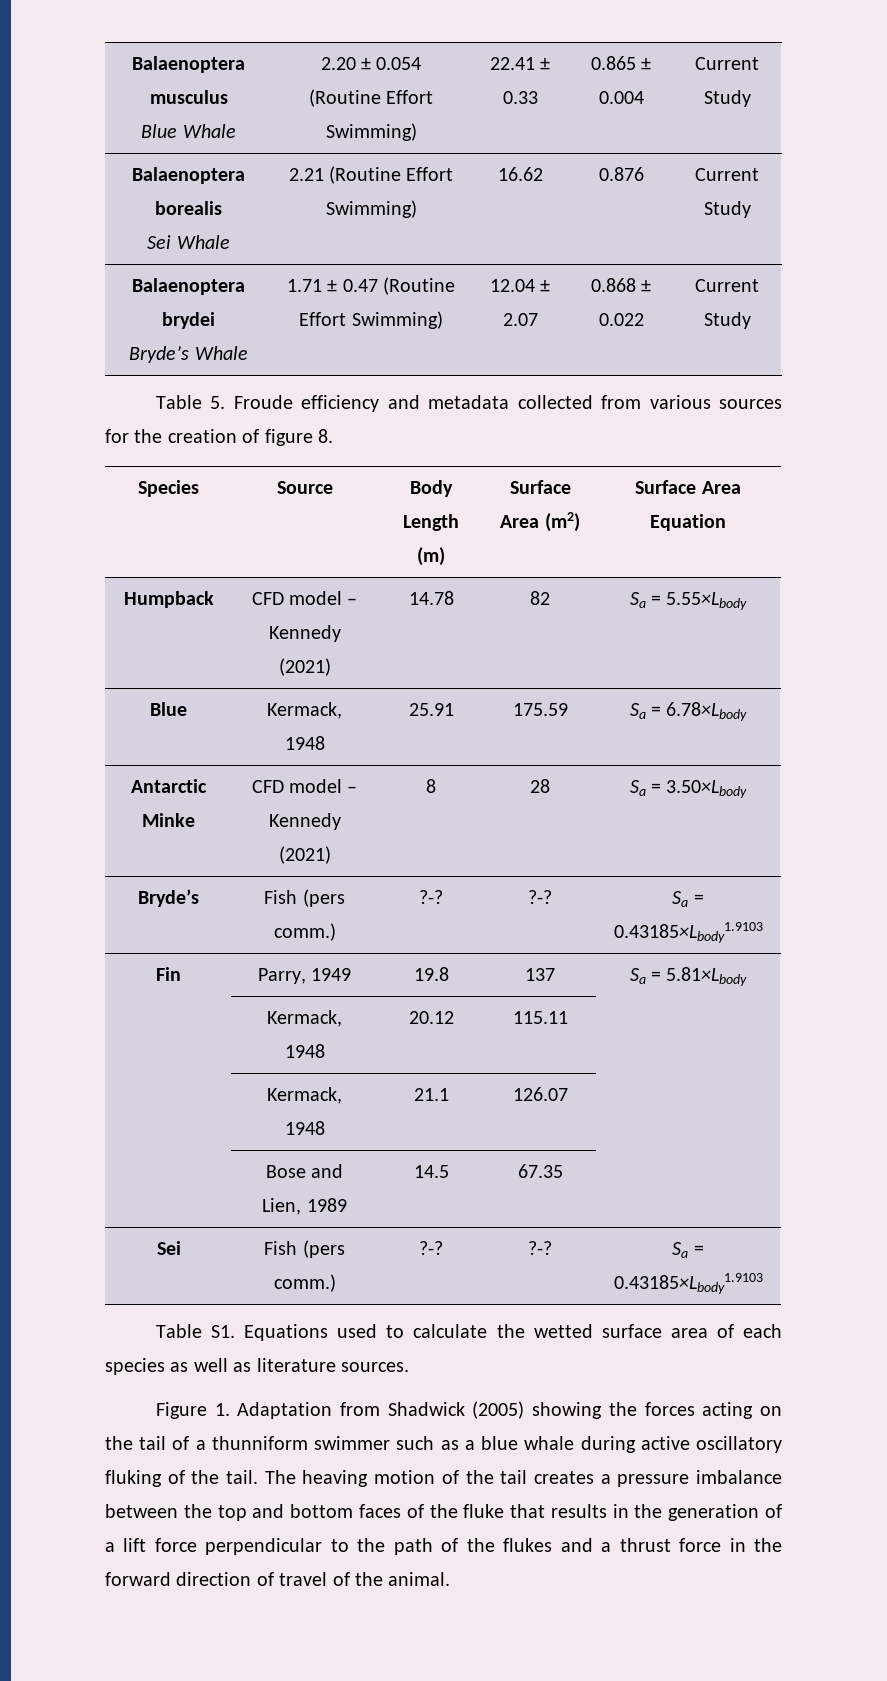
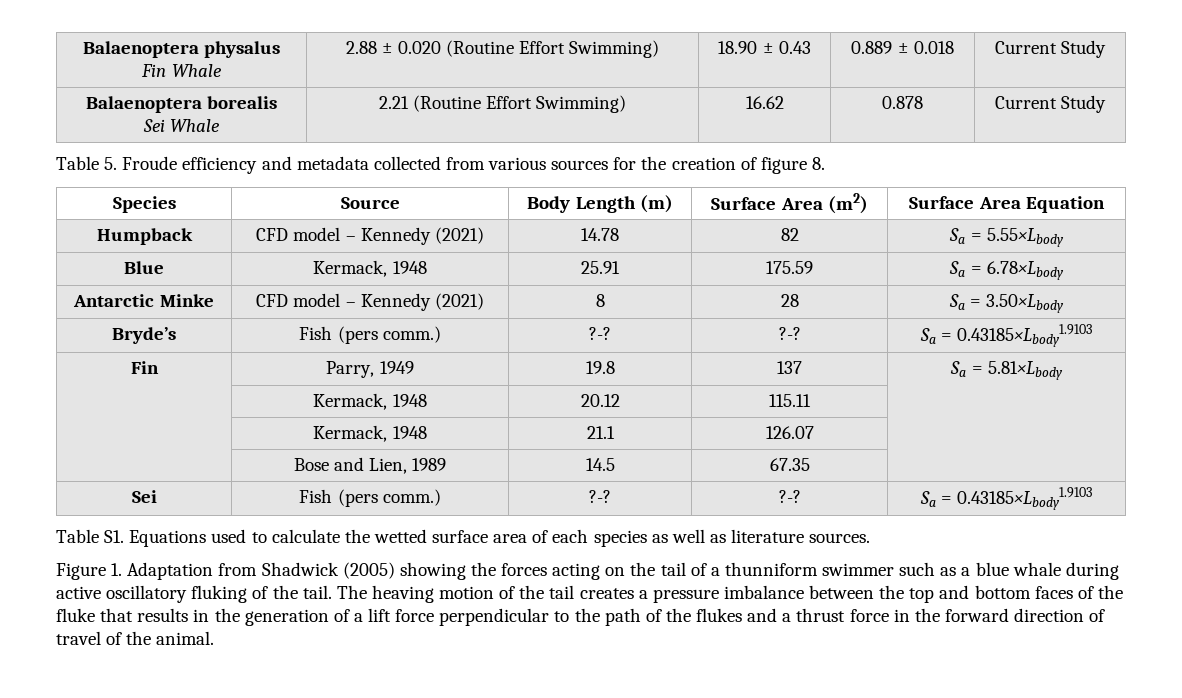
- Balaenoptera musculus
- Blue Whale | 2.20 ± 0.054 (Routine Effort Swimming) | 22.41 ± 0.33 | 0.865 ± 0.004 | Current Study
+ Balaenoptera physalus
+ Fin Whale | 2.88 ± 0.020 (Routine Effort Swimming) | 18.90 ± 0.43 | 0.889 ± 0.018 | Current Study
  Balaenoptera borealis
- Sei Whale | 2.21 (Routine Effort Swimming) | 16.62 | 0.876 | Current Study
- Balaenoptera brydei
- Bryde’s Whale | 1.71 ± 0.47 (Routine Effort Swimming) | 12.04 ± 2.07 | 0.868 ± 0.022 | Current Study
+ Sei Whale | 2.21 (Routine Effort Swimming) | 16.62 | 0.878 | Current Study

